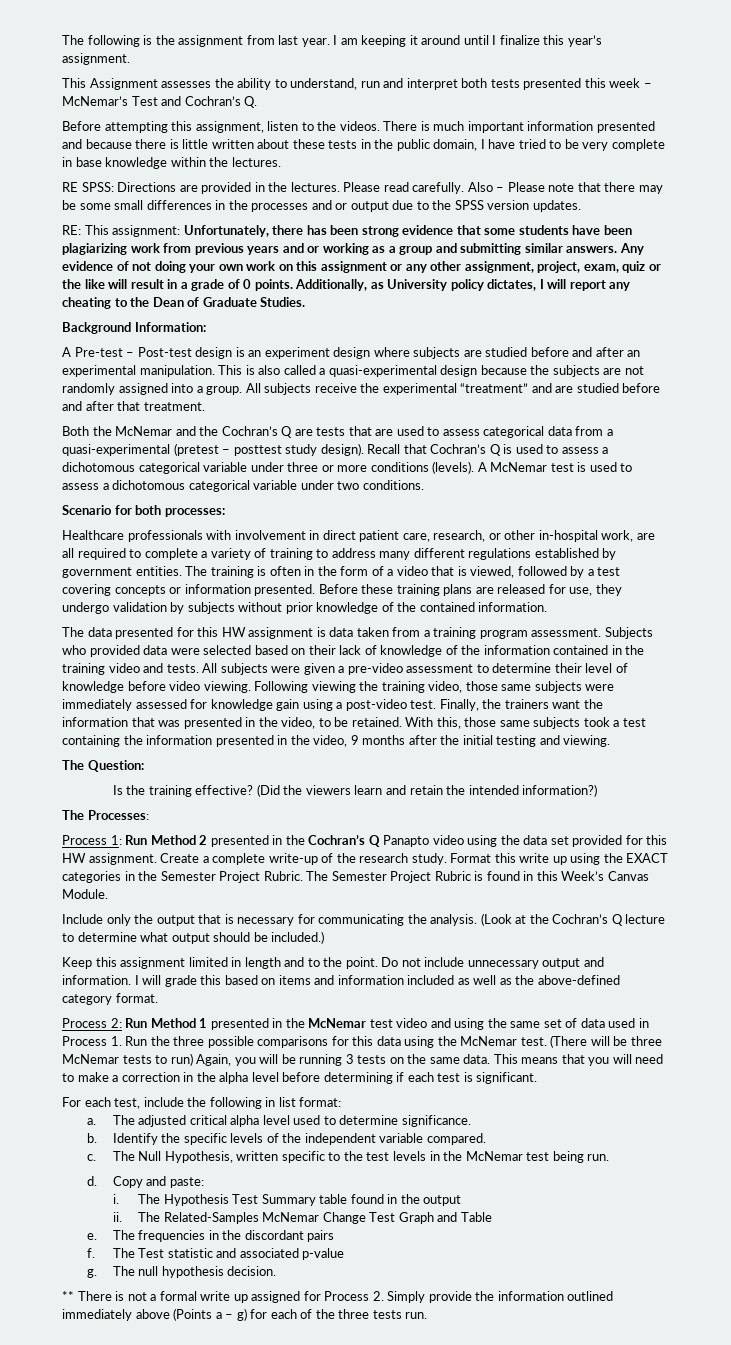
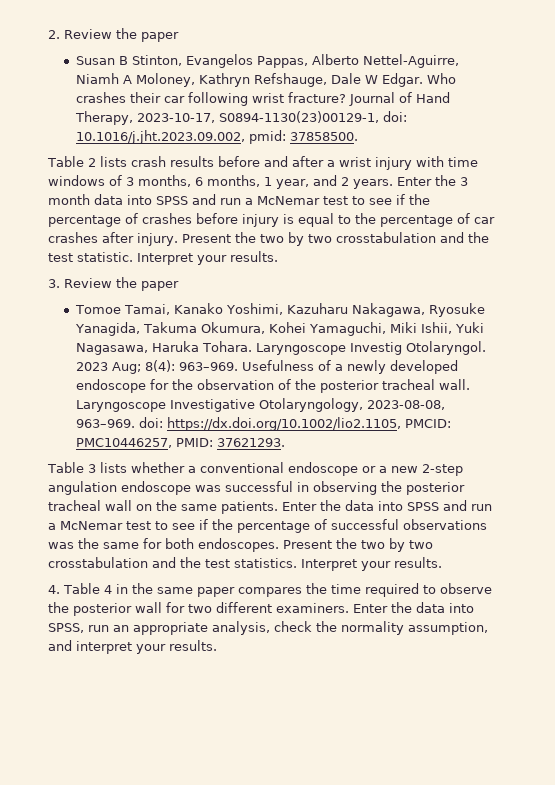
- The following is the assignment from last year. I am keeping it around until I finalize this year’s assignment.
- This Assignment assesses the ability to understand, run and interpret both tests presented this week – McNemar’s Test and Cochran’s Q.
- Before attempting this assignment, listen to the videos. There is much important information presented and because there is little written about these tests in the public domain, I have tried to be very complete in base knowledge within the lectures.
- RE SPSS: Directions are provided in the lectures. Please read carefully. Also – Please note that there may be some small differences in the processes and or output due to the SPSS version updates.
- RE: This assignment: Unfortunately, there has been strong evidence that some students have been plagiarizing work from previous years and or working as a group and submitting similar answers. Any evidence of not doing your own work on this assignment or any other assignment, project, exam, quiz or the like will result in a grade of 0 points. Additionally, as University policy dictates, I will report any cheating to the Dean of Graduate Studies.
- Background Information:
- A Pre-test – Post-test design is an experiment design where subjects are studied before and after an experimental manipulation. This is also called a quasi-experimental design because the subjects are not randomly assigned into a group. All subjects receive the experimental “treatment” and are studied before and after that treatment.
- Both the McNemar and the Cochran’s Q are tests that are used to assess categorical data from a quasi-experimental (pretest – posttest study design). Recall that Cochran’s Q is used to assess a dichotomous categorical variable under three or more conditions (levels). A McNemar test is used to assess a dichotomous categorical variable under two conditions.
- Scenario for both processes:
- Healthcare professionals with involvement in direct patient care, research, or other in-hospital work, are all required to complete a variety of training to address many different regulations established by government entities. The training is often in the form of a video that is viewed, followed by a test covering concepts or information presented. Before these training plans are released for use, they undergo validation by subjects without prior knowledge of the contained information.
- The data presented for this HW assignment is data taken from a training program assessment. Subjects who provided data were selected based on their lack of knowledge of the information contained in the training video and tests. All subjects were given a pre-video assessment to determine their level of knowledge before video viewing. Following viewing the training video, those same subjects were immediately assessed for knowledge gain using a post-video test. Finally, the trainers want the information that was presented in the video, to be retained. With this, those same subjects took a test containing the information presented in the video, 9 months after the initial testing and viewing.
- The Question:
- Is the training effective? (Did the viewers learn and retain the intended information?)
- The Processes:
- Process 1: Run Method 2 presented in the Cochran’s Q Panapto video using the data set provided for this HW assignment. Create a complete write-up of the research study. Format this write up using the EXACT categories in the Semester Project Rubric. The Semester Project Rubric is found in this Week’s Canvas Module.
- Include only the output that is necessary for communicating the analysis. (Look at the Cochran’s Q lecture to determine what output should be included.)
- Keep this assignment limited in length and to the point. Do not include unnecessary output and information. I will grade this based on items and information included as well as the above-defined category format.
- Process 2: Run Method 1 presented in the McNemar test video and using the same set of data used in Process 1. Run the three possible comparisons for this data using the McNemar test. (There will be three McNemar tests to run) Again, you will be running 3 tests on the same data. This means that you will need to make a correction in the alpha level before determining if each test is significant.
- For each test, include the following in list format:
- a. The adjusted critical alpha level used to determine significance.
- b. Identify the specific levels of the independent variable compared.
- c. The Null Hypothesis, written specific to the test levels in the McNemar test being run.
- d. Copy and paste:
- i. The Hypothesis Test Summary table found in the output
- ii. The Related-Samples McNemar Change Test Graph and Table
- e. The frequencies in the discordant pairs
- f. The Test statistic and associated p-value
- g. The null hypothesis decision.
- ** There is not a formal write up assigned for Process 2. Simply provide the information outlined immediately above (Points a – g) for each of the three tests run.
+ 2. Review the paper
+ Susan B Stinton, Evangelos Pappas, Alberto Nettel-Aguirre, Niamh A Moloney, Kathryn Refshauge, Dale W Edgar. Who crashes their car following wrist fracture? Journal of Hand Therapy, 2023-10-17, S0894-1130(23)00129-1, doi: 10.1016/j.jht.2023.09.002, pmid: 37858500.
+ Table 2 lists crash results before and after a wrist injury with time windows of 3 months, 6 months, 1 year, and 2 years. Enter the 3 month data into SPSS and run a McNemar test to see if the percentage of crashes before injury is equal to the percentage of car crashes after injury. Present the two by two crosstabulation and the test statistic. Interpret your results.
+ 3. Review the paper
+ Tomoe Tamai, Kanako Yoshimi, Kazuharu Nakagawa, Ryosuke Yanagida, Takuma Okumura, Kohei Yamaguchi, Miki Ishii, Yuki Nagasawa, Haruka Tohara. Laryngoscope Investig Otolaryngol. 2023 Aug; 8(4): 963–969. Usefulness of a newly developed endoscope for the observation of the posterior tracheal wall. Laryngoscope Investigative Otolaryngology, 2023-08-08, 963–969. doi: https://dx.doi.org/10.1002/lio2.1105, PMCID: PMC10446257, PMID: 37621293.
+ Table 3 lists whether a conventional endoscope or a new 2-step angulation endoscope was successful in observing the posterior tracheal wall on the same patients. Enter the data into SPSS and run a McNemar test to see if the percentage of successful observations was the same for both endoscopes. Present the two by two crosstabulation and the test statistics. Interpret your results.
+ 4. Table 4 in the same paper compares the time required to observe the posterior wall for two different examiners. Enter the data into SPSS, run an appropriate analysis, check the normality assumption, and interpret your results.

